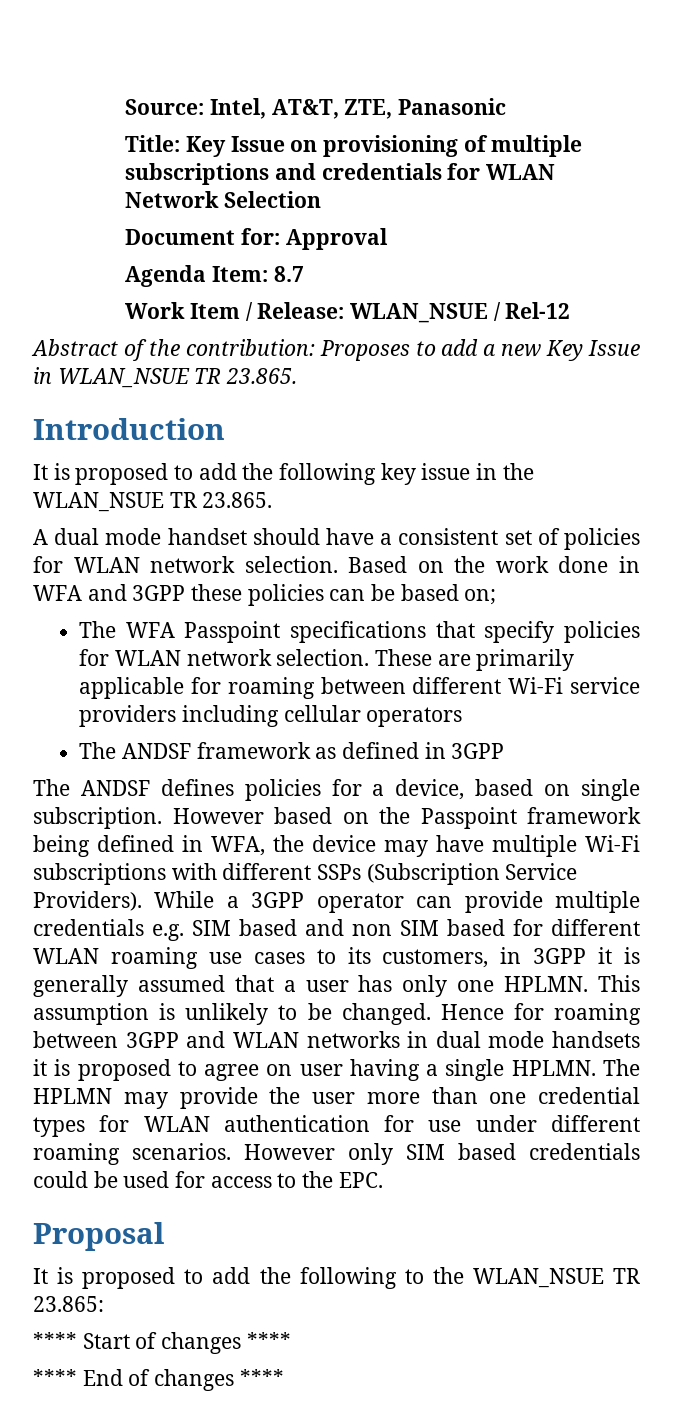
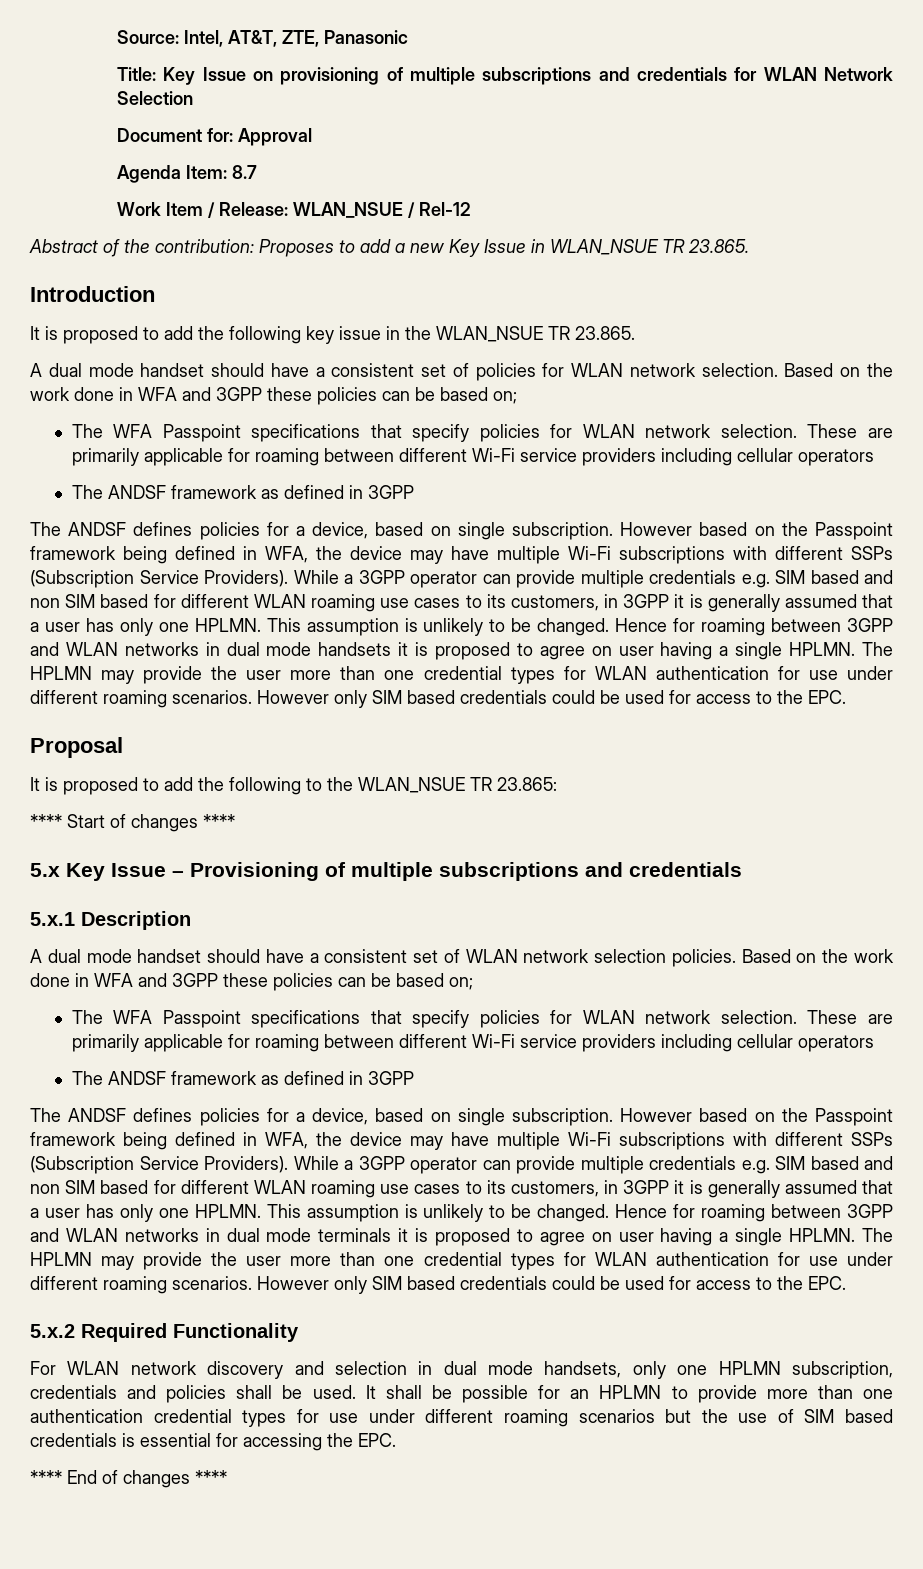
+ 5.x Key Issue – Provisioning of multiple subscriptions and credentials
+ 5.x.1 Description
+ A dual mode handset should have a consistent set of WLAN network selection policies. Based on the work done in WFA and 3GPP these policies can be based on;
+ The WFA Passpoint specifications that specify policies for WLAN network selection. These are primarily applicable for roaming between different Wi-Fi service providers including cellular operators
+ The ANDSF framework as defined in 3GPP
+ The ANDSF defines policies for a device, based on single subscription. However based on the Passpoint framework being defined in WFA, the device may have multiple Wi-Fi subscriptions with different SSPs (Subscription Service Providers). While a 3GPP operator can provide multiple credentials e.g. SIM based and non SIM based for different WLAN roaming use cases to its customers, in 3GPP it is generally assumed that a user has only one HPLMN. This assumption is unlikely to be changed. Hence for roaming between 3GPP and WLAN networks in dual mode terminals it is proposed to agree on user having a single HPLMN. The HPLMN may provide the user more than one credential types for WLAN authentication for use under different roaming scenarios. However only SIM based credentials could be used for access to the EPC.
+ 5.x.2 Required Functionality
+ For WLAN network discovery and selection in dual mode handsets, only one HPLMN subscription, credentials and policies shall be used. It shall be possible for an HPLMN to provide more than one authentication credential types for use under different roaming scenarios but the use of SIM based credentials is essential for accessing the EPC.

